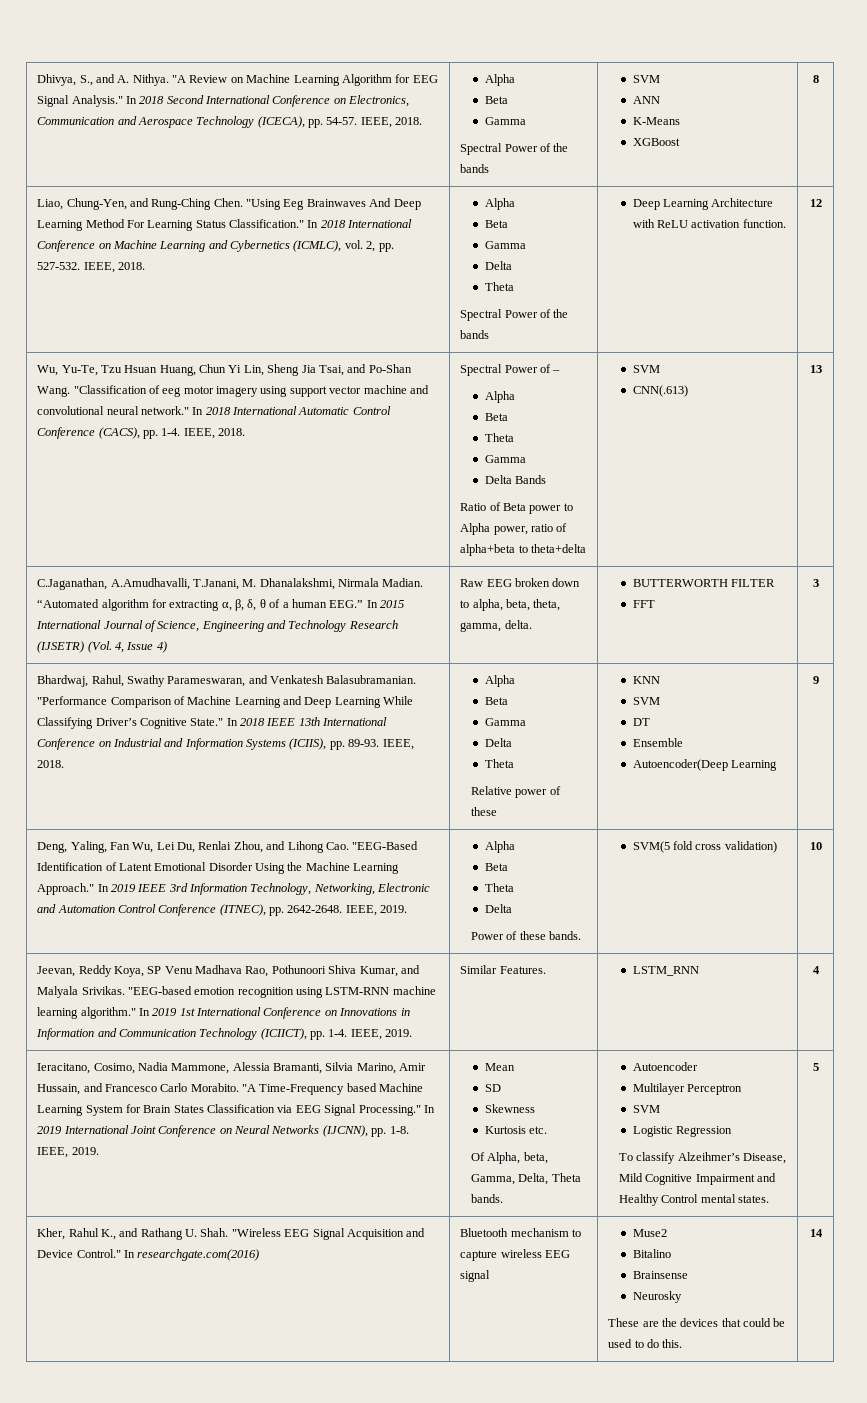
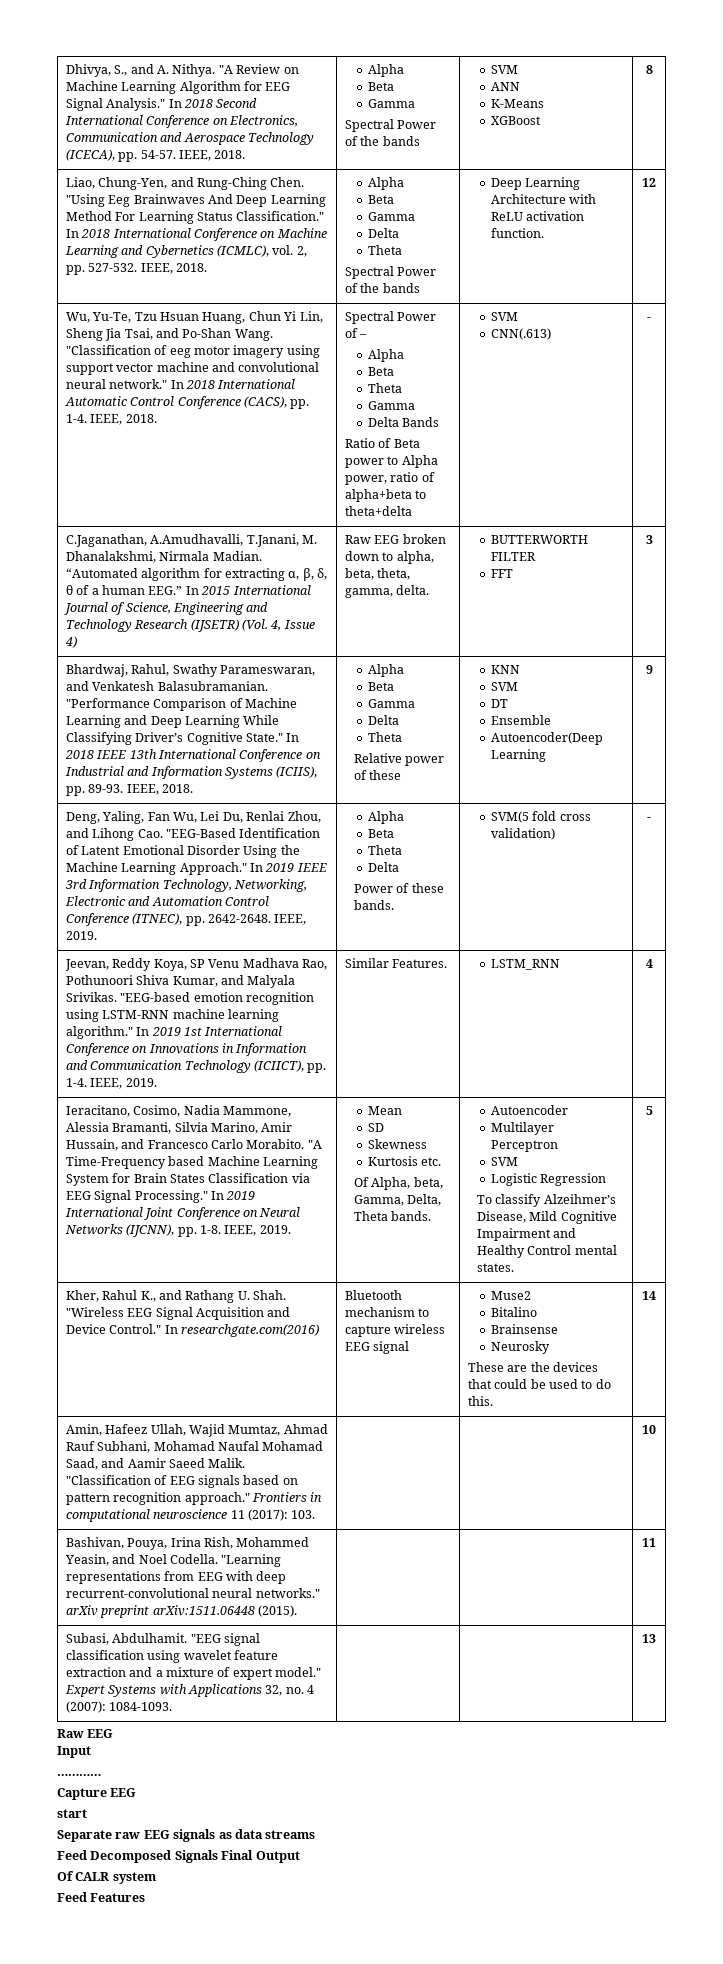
- CNN(.613) | 13
+ CNN(.613) | -
- SVM(5 fold cross validation) | 10
+ SVM(5 fold cross validation) | -
+ Amin, Hafeez Ullah, Wajid Mumtaz, Ahmad Rauf Subhani, Mohamad Naufal Mohamad Saad, and Aamir Saeed Malik. "Classification of EEG signals based on pattern recognition approach." Frontiers in computational neuroscience 11 (2017): 103. | | | 10
+ Bashivan, Pouya, Irina Rish, Mohammed Yeasin, and Noel Codella. "Learning representations from EEG with deep recurrent-convolutional neural networks." arXiv preprint arXiv:1511.06448 (2015). | | | 11
+ Subasi, Abdulhamit. "EEG signal classification using wavelet feature extraction and a mixture of expert model." Expert Systems with Applications 32, no. 4 (2007): 1084-1093. | | | 13
+ Raw EEG
+ Input
+ …………
+ Capture EEG
+ start
+ Separate raw EEG signals as data streams
+ Feed Decomposed Signals Final Output
+ Of CALR system
+ Feed Features

